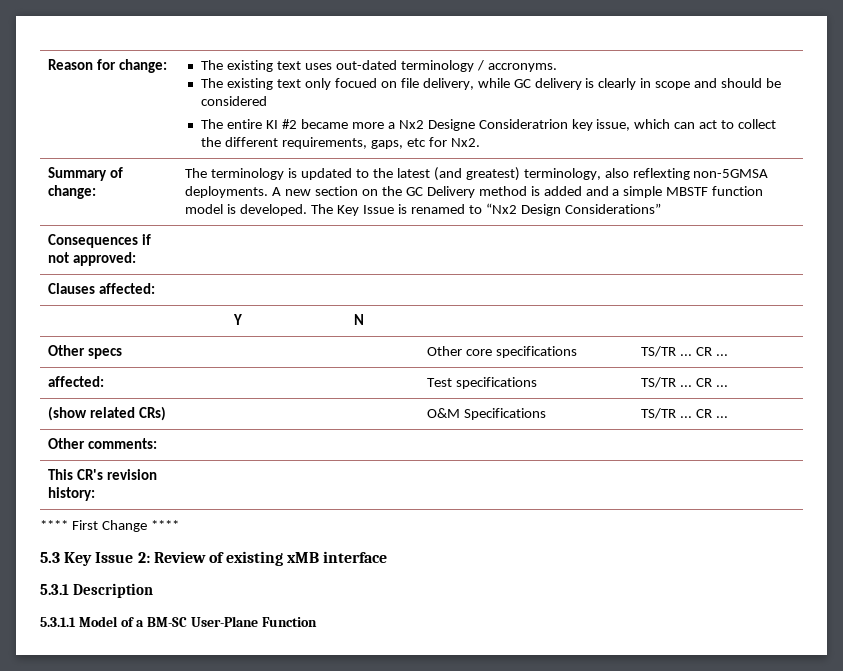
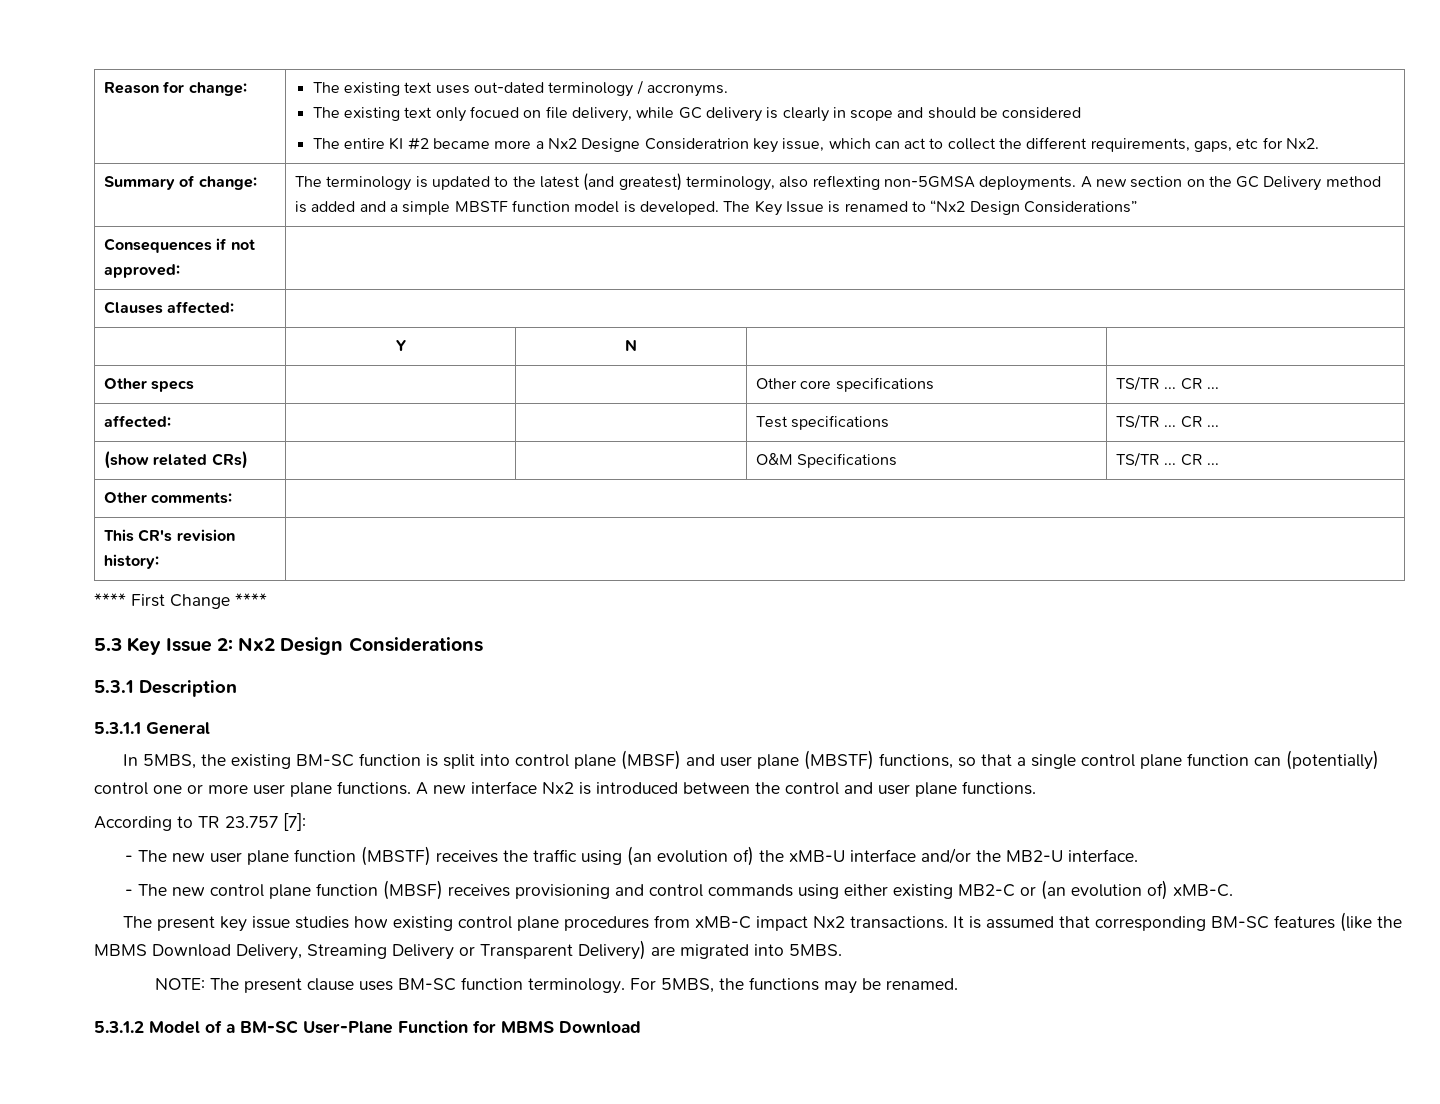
- 5.3 Key Issue 2: Review of existing xMB interface
+ 5.3 Key Issue 2: Nx2 Design Considerations
  5.3.1 Description
- 5.3.1.1 Model of a BM-SC User-Plane Function
+ 5.3.1.1 General
+ In 5MBS, the existing BM-SC function is split into control plane (MBSF) and user plane (MBSTF) functions, so that a single control plane function can (potentially) control one or more user plane functions. A new interface Nx2 is introduced between the control and user plane functions.
+ According to TR 23.757 [7]:
+ - The new user plane function (MBSTF) receives the traffic using (an evolution of) the xMB-U interface and/or the MB2-U interface.
+ - The new control plane function (MBSF) receives provisioning and control commands using either existing MB2-C or (an evolution of) xMB-C.
+ The present key issue studies how existing control plane procedures from xMB-C impact Nx2 transactions. It is assumed that corresponding BM-SC features (like the MBMS Download Delivery, Streaming Delivery or Transparent Delivery) are migrated into 5MBS.
+ NOTE: The present clause uses BM-SC function terminology. For 5MBS, the functions may be renamed.
+ 5.3.1.2 Model of a BM-SC User-Plane Function for MBMS Download

